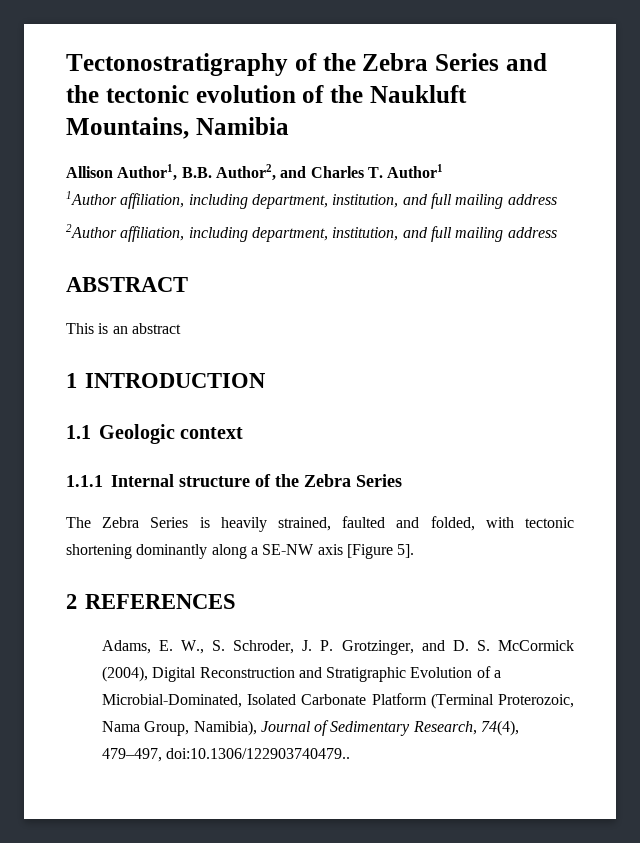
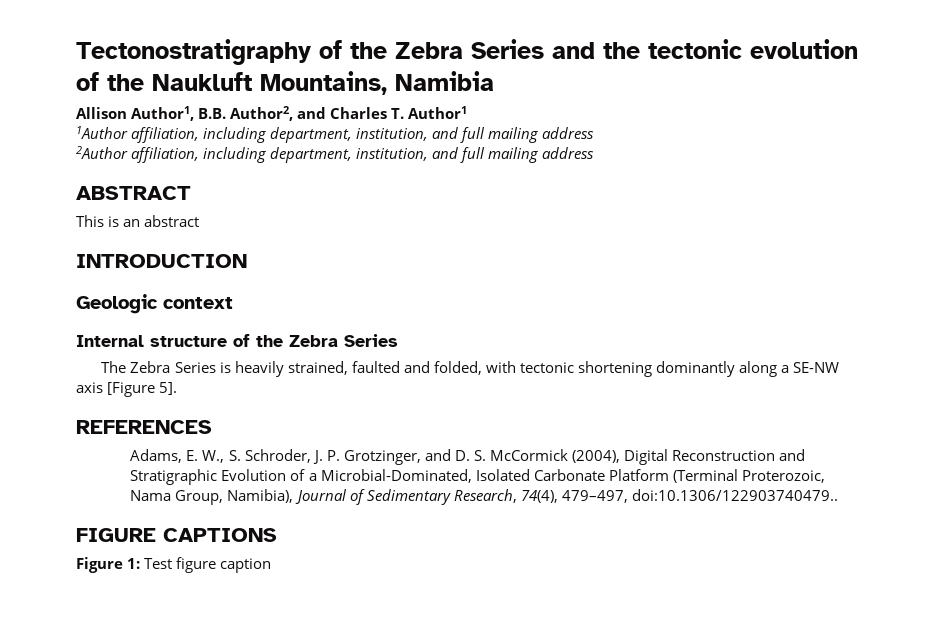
- 1 INTRODUCTION
+ INTRODUCTION
- 1.1 Geologic context
+ Geologic context
- 1.1.1 Internal structure of the Zebra Series
+ Internal structure of the Zebra Series
- 2 REFERENCES
+ REFERENCES
+ FIGURE CAPTIONS
+ Figure 1: Test figure caption

